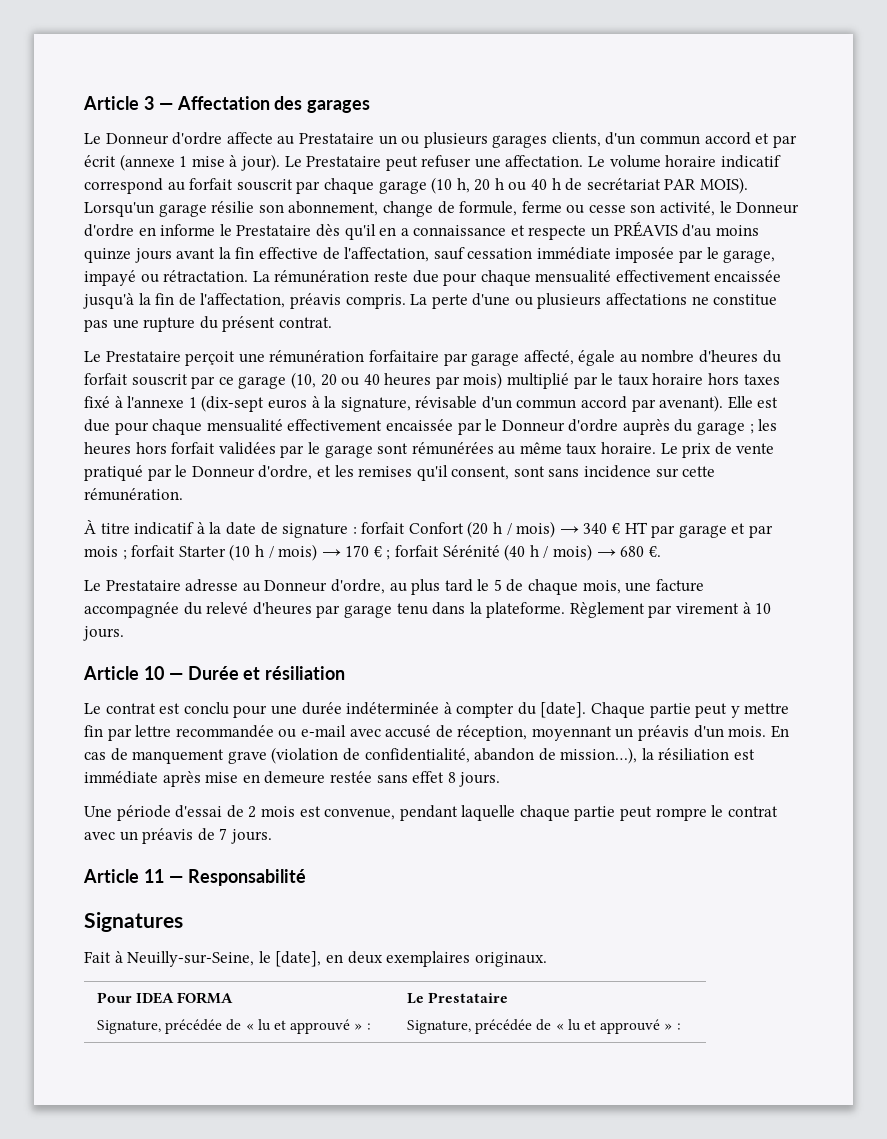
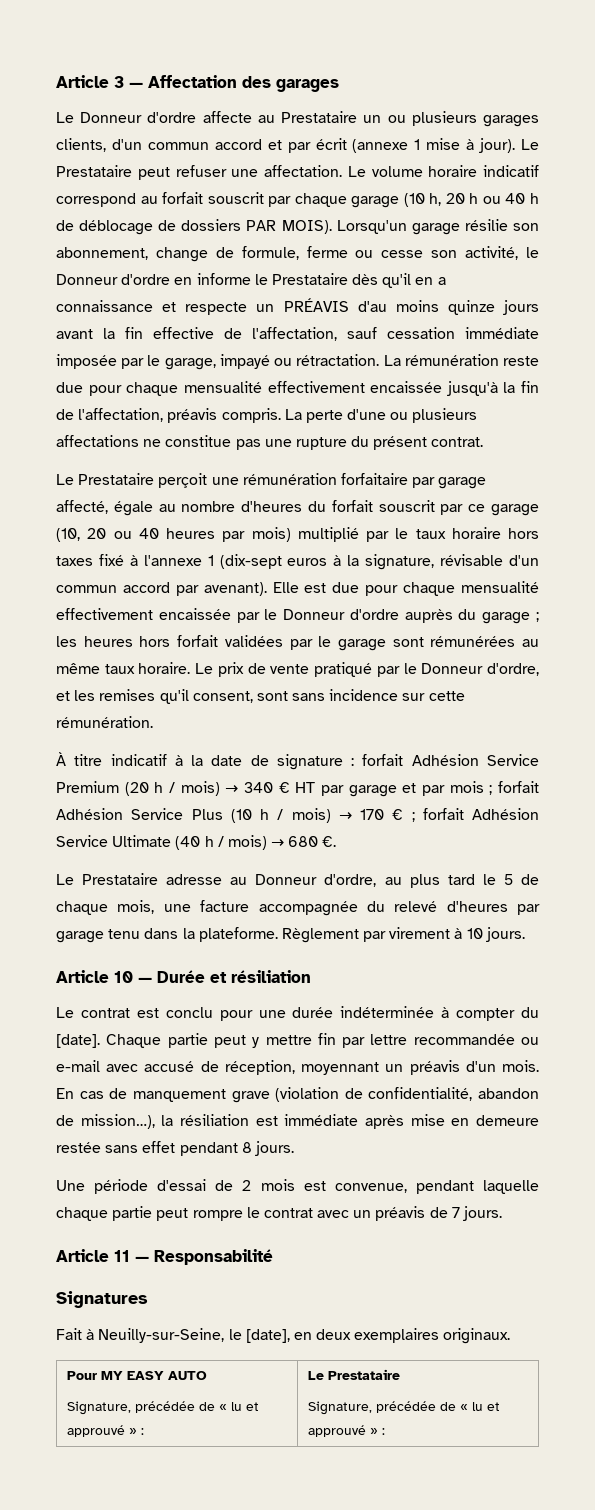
- Le volume horaire indicatif correspond au forfait souscrit par chaque garage (10 h, 20 h ou 40 h de secrétariat PAR MOIS).
+ Le volume horaire indicatif correspond au forfait souscrit par chaque garage (10 h, 20 h ou 40 h de déblocage de dossiers PAR MOIS).
- À titre indicatif à la date de signature : forfait Confort (20 h / mois) → 340 € HT par garage et par mois ; forfait Starter (10 h / mois) → 170 € ; forfait Sérénité (40 h / mois) → 680 €.
+ À titre indicatif à la date de signature : forfait Adhésion Service Premium (20 h / mois) → 340 € HT par garage et par mois ; forfait Adhésion Service Plus (10 h / mois) → 170 € ; forfait Adhésion Service Ultimate (40 h / mois) → 680 €.
- En cas de manquement grave (violation de confidentialité, abandon de mission…), la résiliation est immédiate après mise en demeure restée sans effet 8 jours.
+ En cas de manquement grave (violation de confidentialité, abandon de mission…), la résiliation est immédiate après mise en demeure restée sans effet pendant 8 jours.
- Pour IDEA FORMA
+ Pour MY EASY AUTO

